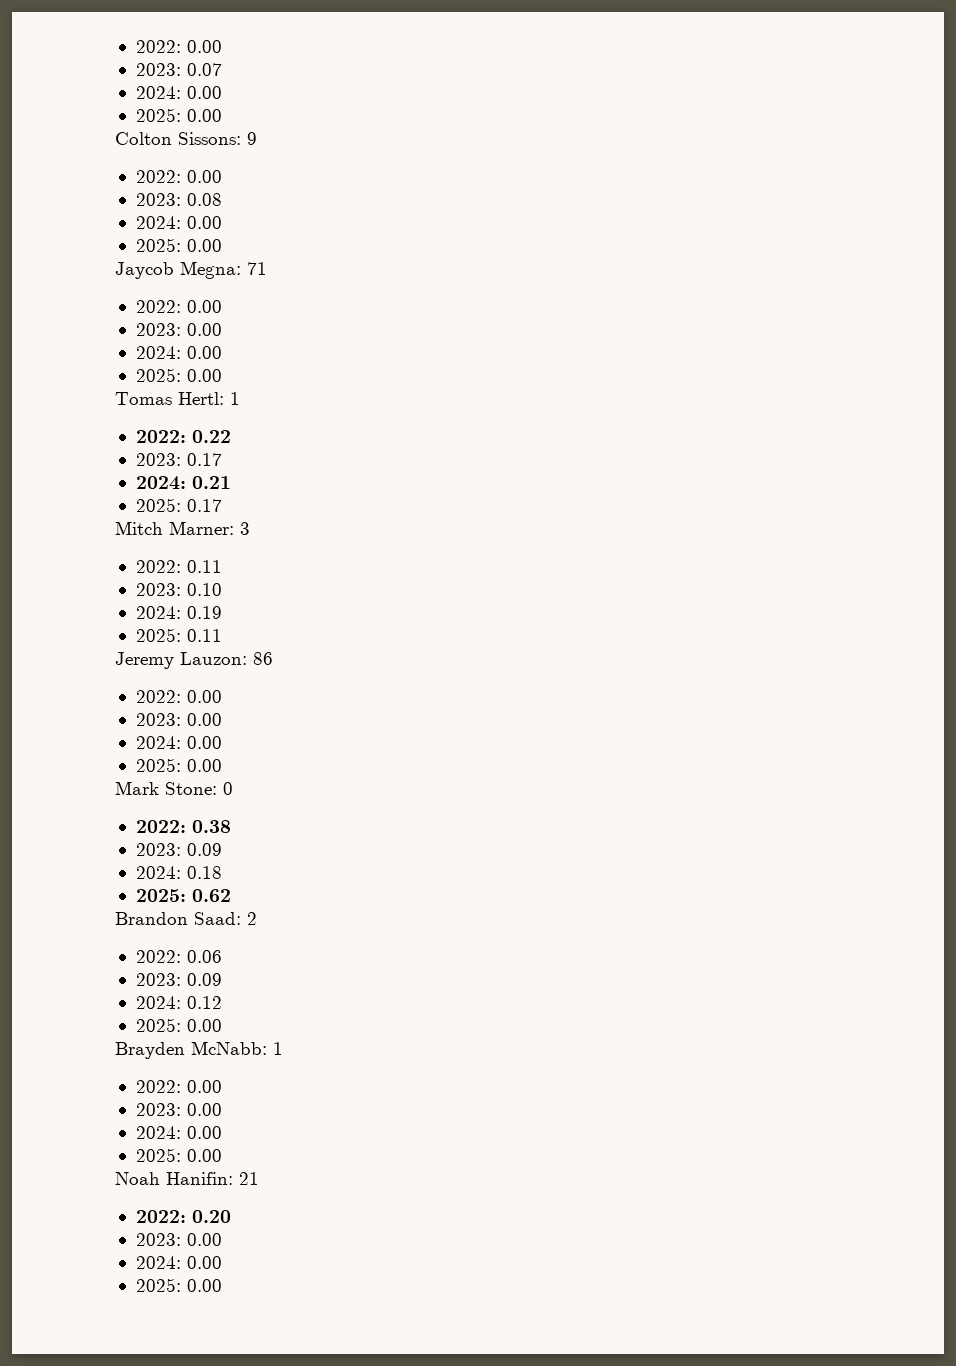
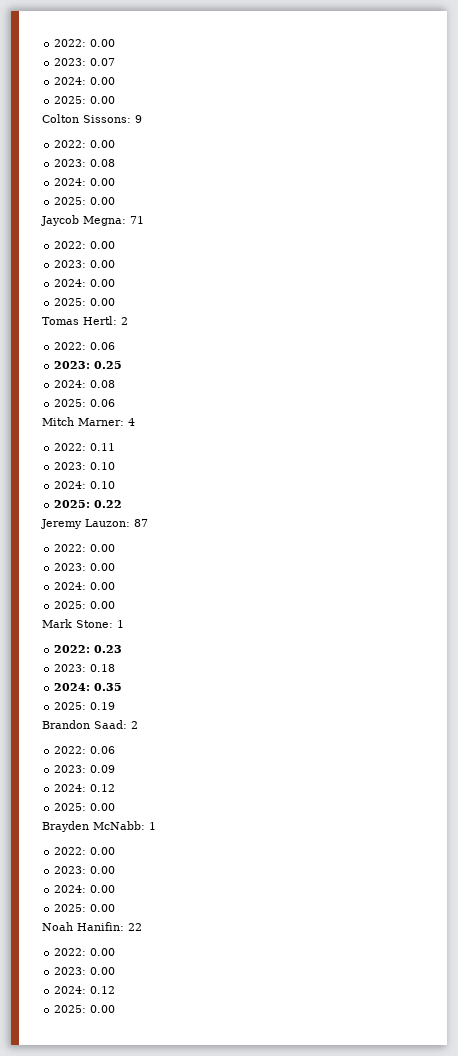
- Tomas Hertl: 1
- 2022: 0.22
- 2023: 0.17
- 2024: 0.21
- 2025: 0.17
+ Tomas Hertl: 2
+ 2022: 0.06
+ 2023: 0.25
+ 2024: 0.08
+ 2025: 0.06
- Mitch Marner: 3
+ Mitch Marner: 4
- 2024: 0.19
- 2025: 0.11
+ 2024: 0.10
+ 2025: 0.22
- Jeremy Lauzon: 86
+ Jeremy Lauzon: 87
- Mark Stone: 0
- 2022: 0.38
- 2023: 0.09
- 2024: 0.18
- 2025: 0.62
+ Mark Stone: 1
+ 2022: 0.23
+ 2023: 0.18
+ 2024: 0.35
+ 2025: 0.19
- Noah Hanifin: 21
- 2022: 0.20
+ Noah Hanifin: 22
+ 2022: 0.00
  2023: 0.00
- 2024: 0.00
+ 2024: 0.12

